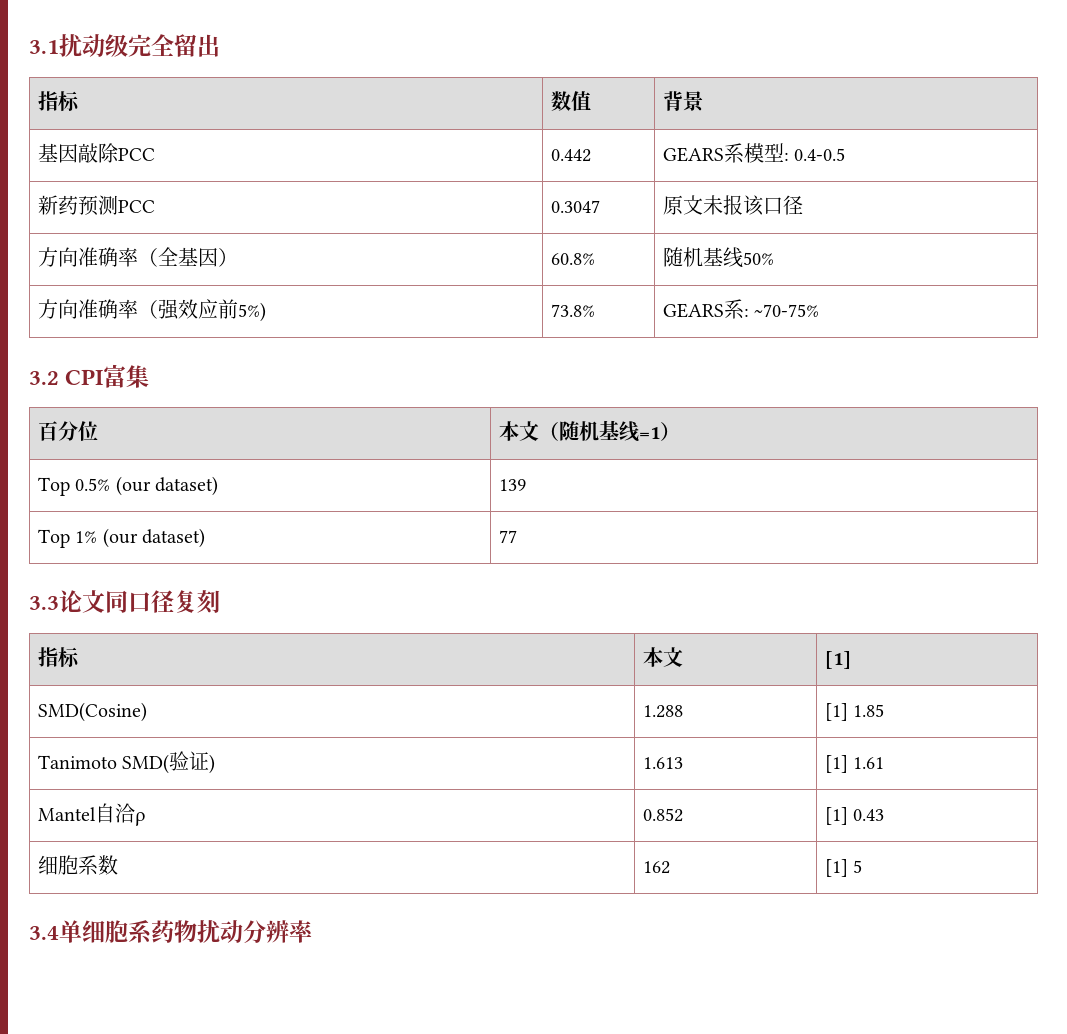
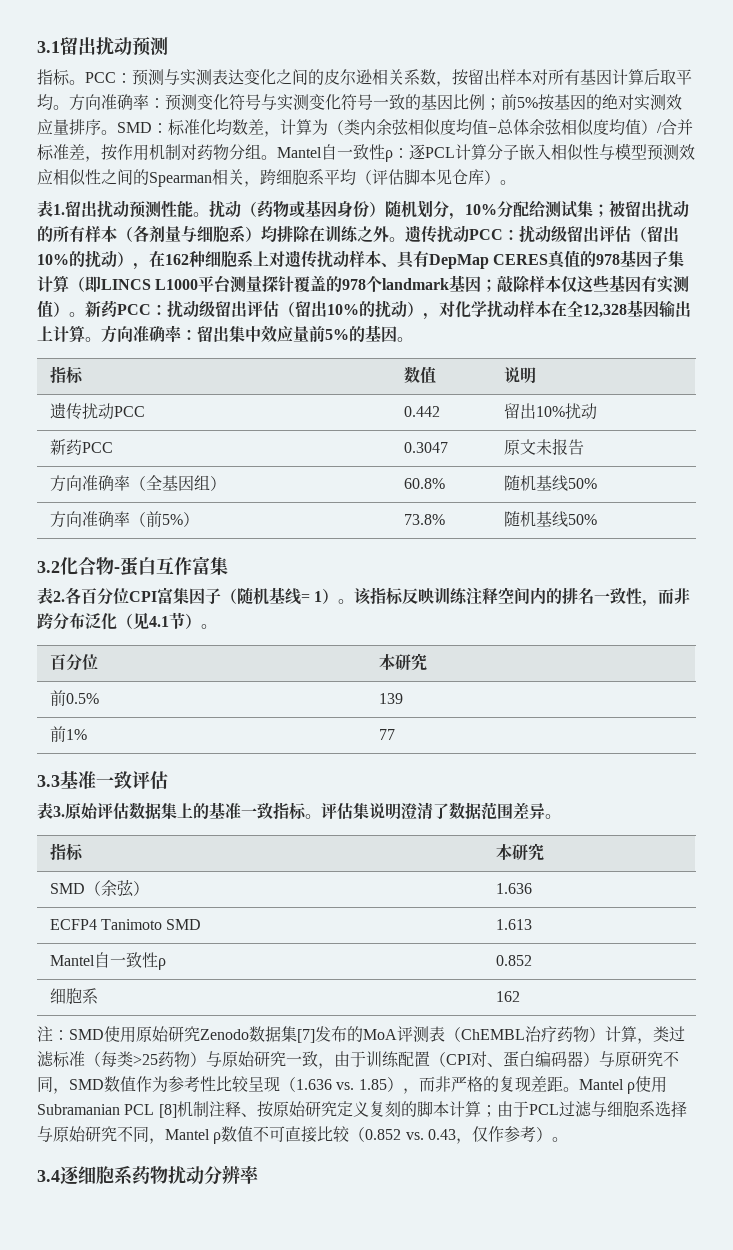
- 3.1扰动级完全留出
+ 3.1留出扰动预测
+ 指标。PCC：预测与实测表达变化之间的皮尔逊相关系数，按留出样本对所有基因计算后取平均。方向准确率：预测变化符号与实测变化符号一致的基因比例；前5%按基因的绝对实测效应量排序。SMD：标准化均数差，计算为（类内余弦相似度均值−总体余弦相似度均值）/合并标准差，按作用机制对药物分组。Mantel自一致性ρ：逐PCL计算分子嵌入相似性与模型预测效应相似性之间的Spearman相关，跨细胞系平均（评估脚本见仓库）。
+ 表1.留出扰动预测性能。扰动（药物或基因身份）随机划分，10%分配给测试集；被留出扰动的所有样本（各剂量与细胞系）均排除在训练之外。遗传扰动PCC：扰动级留出评估（留出10%的扰动），在162种细胞系上对遗传扰动样本、具有DepMap CERES真值的978基因子集计算（即LINCS L1000平台测量探针覆盖的978个landmark基因；敲除样本仅这些基因有实测值）。新药PCC：扰动级留出评估（留出10%的扰动），对化学扰动样本在全12,328基因输出上计算。方向准确率：留出集中效应量前5%的基因。
- 指标 | 数值 | 背景
- 基因敲除PCC | 0.442 | GEARS系模型: 0.4-0.5
- 新药预测PCC | 0.3047 | 原文未报该口径
+ 指标 | 数值 | 说明
+ 遗传扰动PCC | 0.442 | 留出10%扰动
+ 新药PCC | 0.3047 | 原文未报告
- 方向准确率（全基因） | 60.8% | 随机基线50%
+ 方向准确率（全基因组） | 60.8% | 随机基线50%
- 方向准确率（强效应前5%) | 73.8% | GEARS系: ~70-75%
- 3.2 CPI富集
- 百分位 | 本文（随机基线=1）
- Top 0.5% (our dataset) | 139
+ 方向准确率（前5%） | 73.8% | 随机基线50%
+ 3.2化合物-蛋白互作富集
+ 表2.各百分位CPI富集因子（随机基线= 1）。该指标反映训练注释空间内的排名一致性，而非跨分布泛化（见4.1节）。
+ 百分位 | 本研究
+ 前0.5% | 139
- Top 1% (our dataset) | 77
+ 前1% | 77
- 3.3论文同口径复刻
- 指标 | 本文 | [1]
- SMD(Cosine) | 1.288 | [1] 1.85
- Tanimoto SMD(验证) | 1.613 | [1] 1.61
- Mantel自洽ρ | 0.852 | [1] 0.43
- 细胞系数 | 162 | [1] 5
+ 3.3基准一致评估
+ 表3.原始评估数据集上的基准一致指标。评估集说明澄清了数据范围差异。
+ 指标 | 本研究
+ SMD（余弦） | 1.636
+ ECFP4 Tanimoto SMD | 1.613
+ Mantel自一致性ρ | 0.852
+ 细胞系 | 162
+ 注：SMD使用原始研究Zenodo数据集[7]发布的MoA评测表（ChEMBL治疗药物）计算，类过滤标准（每类>25药物）与原始研究一致，由于训练配置（CPI对、蛋白编码器）与原研究不同，SMD数值作为参考性比较呈现（1.636 vs. 1.85），而非严格的复现差距。Mantel ρ使用Subramanian PCL [8]机制注释、按原始研究定义复刻的脚本计算；由于PCL过滤与细胞系选择与原始研究不同，Mantel ρ数值不可直接比较（0.852 vs. 0.43，仅作参考）。
- 3.4单细胞系药物扰动分辨率
+ 3.4逐细胞系药物扰动分辨率

